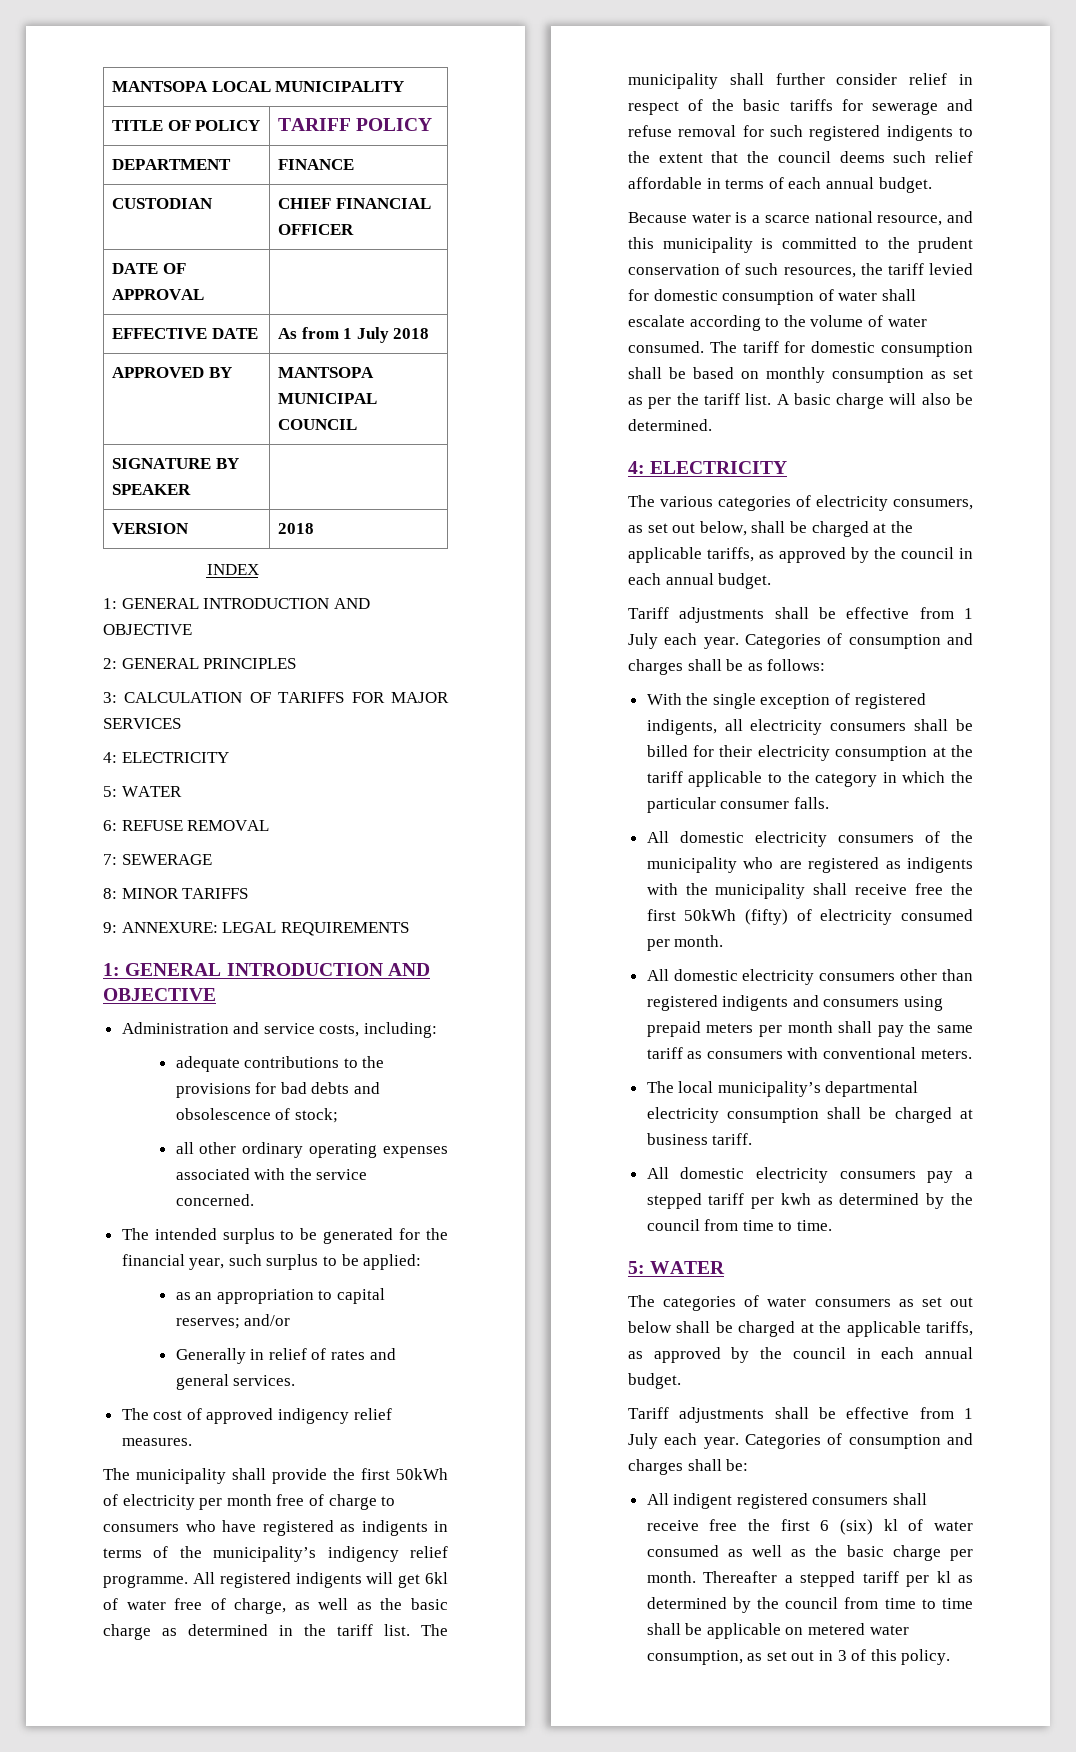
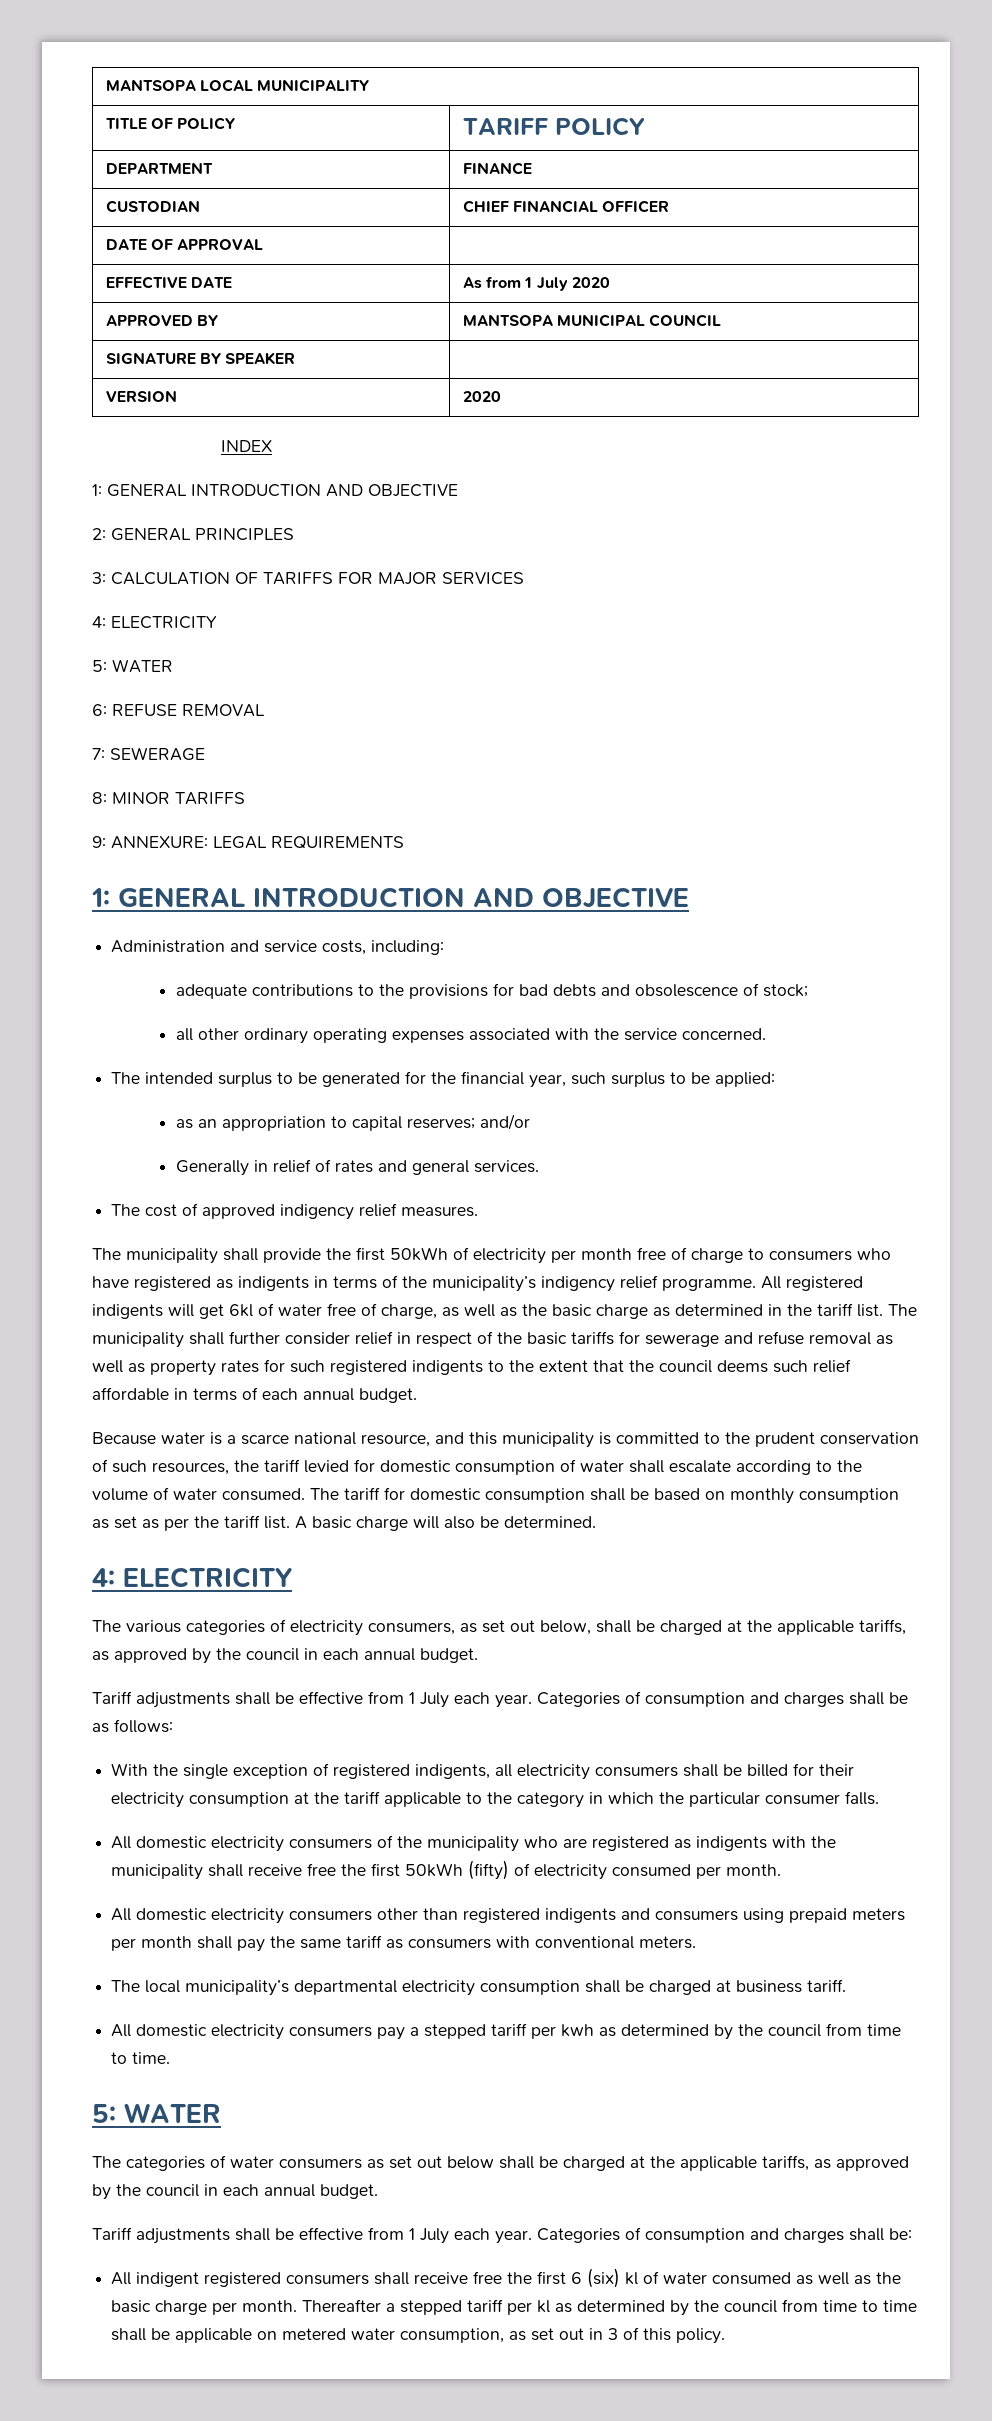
- EFFECTIVE DATE | As from 1 July 2018
+ EFFECTIVE DATE | As from 1 July 2020
- VERSION | 2018
+ VERSION | 2020
- The municipality shall further consider relief in respect of the basic tariffs for sewerage and refuse removal for such registered indigents to the extent that the council deems such relief affordable in terms of each annual budget.
+ The municipality shall further consider relief in respect of the basic tariffs for sewerage and refuse removal as well as property rates for such registered indigents to the extent that the council deems such relief affordable in terms of each annual budget.

